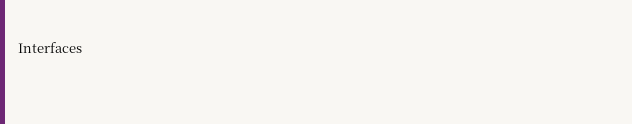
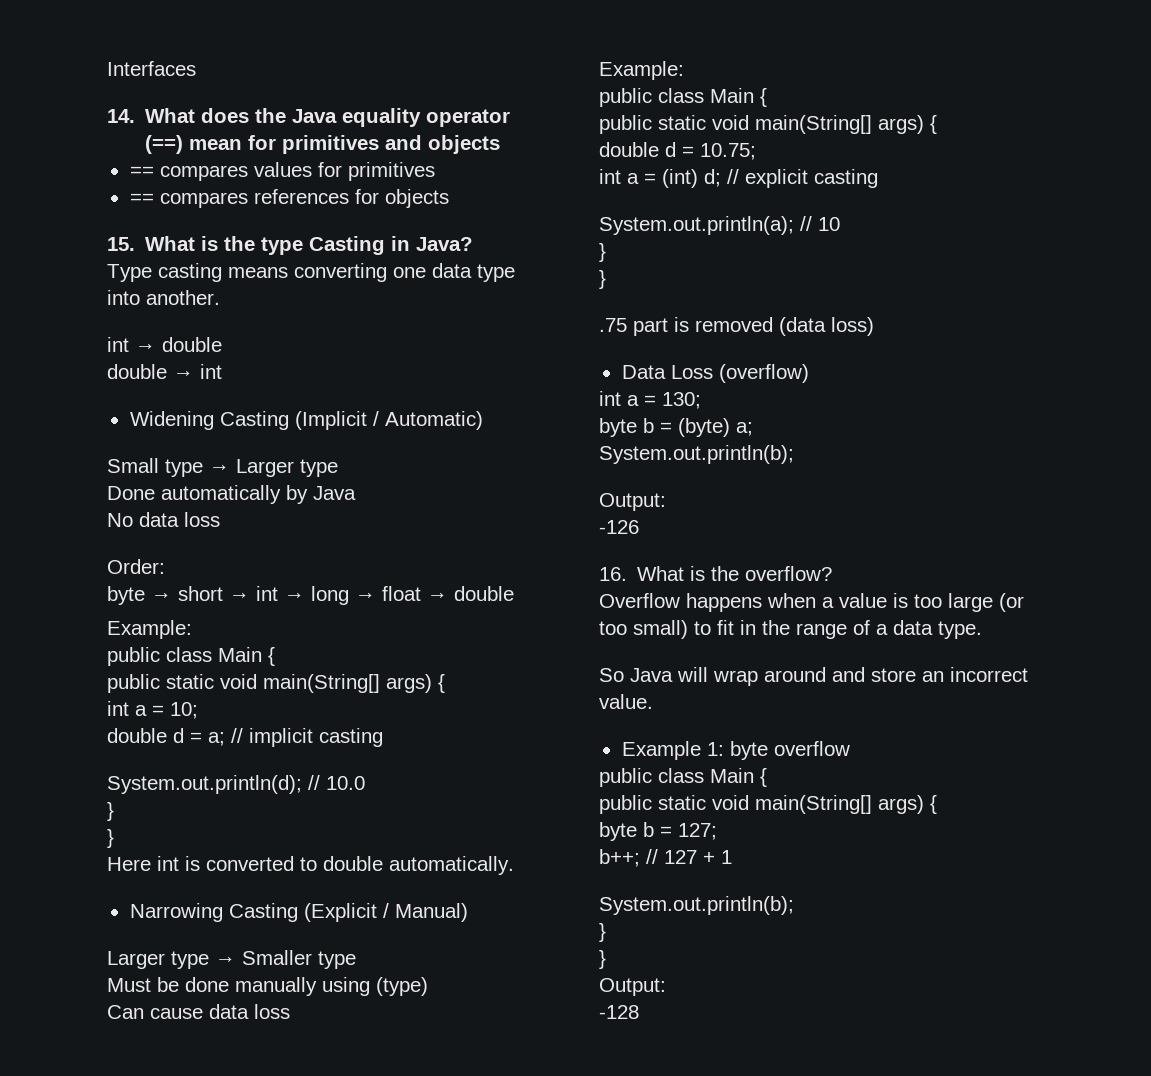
+ 14. What does the Java equality operator (==) mean for primitives and objects
+ == compares values for primitives
+ == compares references for objects
+ 15. What is the type Casting in Java?
+ Type casting means converting one data type into another.
+ int → double
+ double → int
+ Widening Casting (Implicit / Automatic)
+ Small type → Larger type
+ Done automatically by Java
+ No data loss
+ Order:
+ byte → short → int → long → float → double
+ Example:
+ public class Main {
+ public static void main(String[] args) {
+ int a = 10;
+ double d = a; // implicit casting
+ System.out.println(d); // 10.0
+ }
+ }
+ Here int is converted to double automatically.
+ Narrowing Casting (Explicit / Manual)
+ Larger type → Smaller type
+ Must be done manually using (type)
+ Can cause data loss
+ Example:
+ public class Main {
+ public static void main(String[] args) {
+ double d = 10.75;
+ int a = (int) d; // explicit casting
+ System.out.println(a); // 10
+ }
+ }
+ .75 part is removed (data loss)
+ Data Loss (overflow)
+ int a = 130;
+ byte b = (byte) a;
+ System.out.println(b);
+ Output:
+ -126
+ 16. What is the overflow?
+ Overflow happens when a value is too large (or too small) to fit in the range of a data type.
+ So Java will wrap around and store an incorrect value.
+ Example 1: byte overflow
+ public class Main {
+ public static void main(String[] args) {
+ byte b = 127;
+ b++; // 127 + 1
+ System.out.println(b);
+ }
+ }
+ Output:
+ -128

